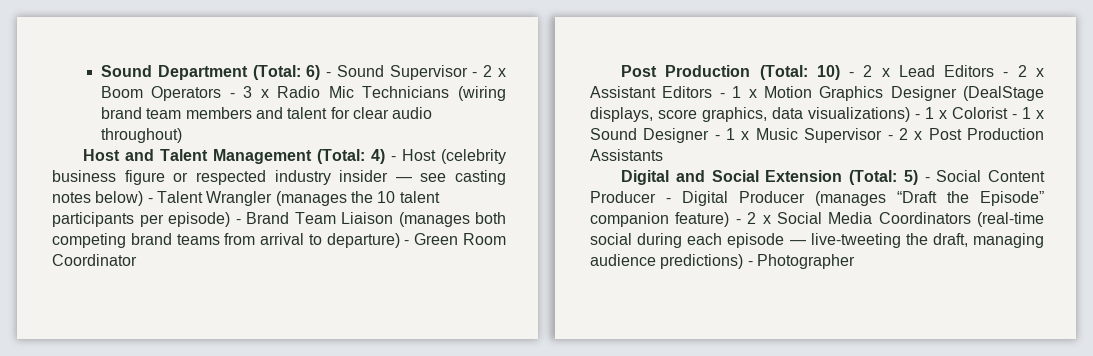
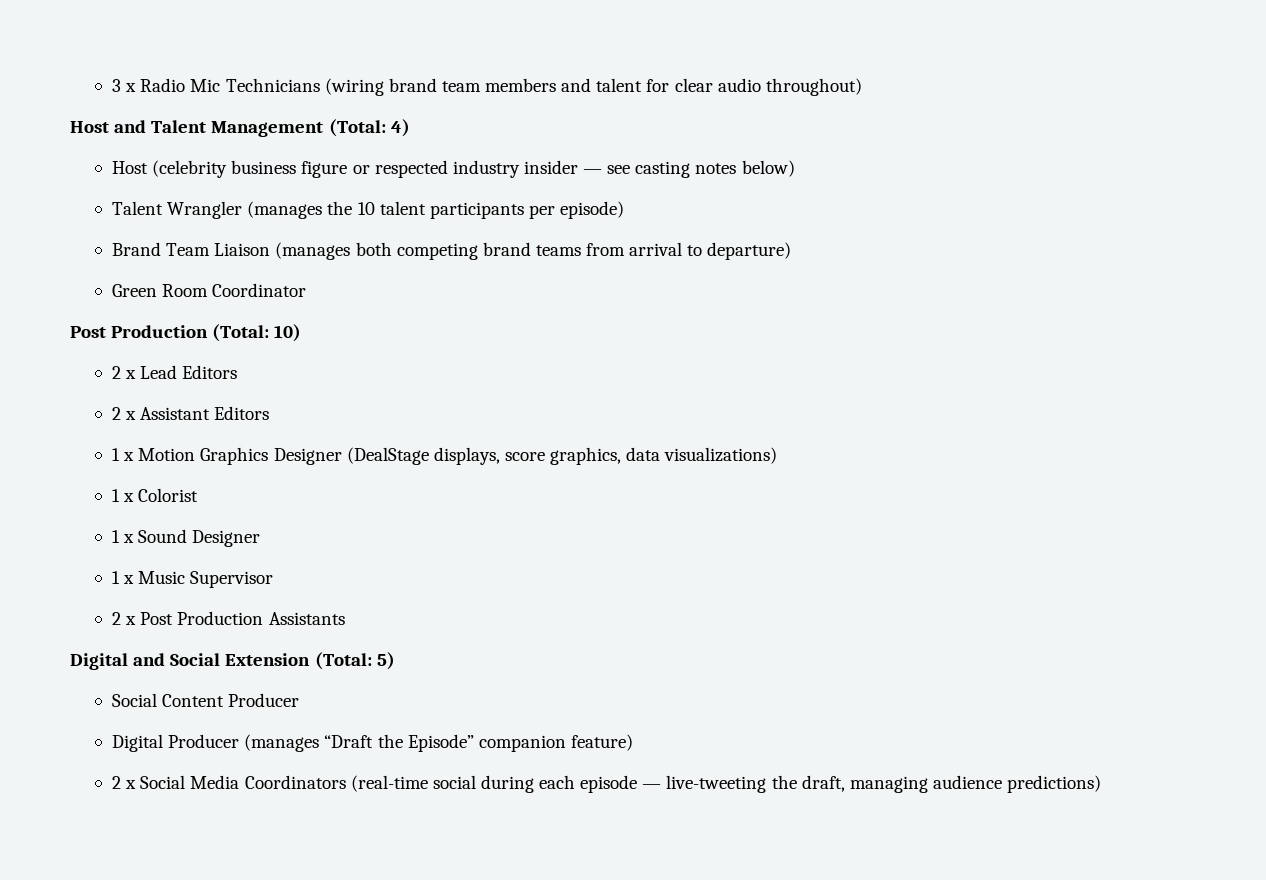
- Sound Department (Total: 6) - Sound Supervisor - 2 x Boom Operators - 3 x Radio Mic Technicians (wiring brand team members and talent for clear audio throughout)
+ 3 x Radio Mic Technicians (wiring brand team members and talent for clear audio throughout)
- Host and Talent Management (Total: 4) - Host (celebrity business figure or respected industry insider — see casting notes below) - Talent Wrangler (manages the 10 talent participants per episode) - Brand Team Liaison (manages both competing brand teams from arrival to departure) - Green Room Coordinator
+ Host and Talent Management (Total: 4)
+ Host (celebrity business figure or respected industry insider — see casting notes below)
+ Talent Wrangler (manages the 10 talent participants per episode)
+ Brand Team Liaison (manages both competing brand teams from arrival to departure)
+ Green Room Coordinator
- Post Production (Total: 10) - 2 x Lead Editors - 2 x Assistant Editors - 1 x Motion Graphics Designer (DealStage displays, score graphics, data visualizations) - 1 x Colorist - 1 x Sound Designer - 1 x Music Supervisor - 2 x Post Production Assistants
+ Post Production (Total: 10)
+ 2 x Lead Editors
+ 2 x Assistant Editors
+ 1 x Motion Graphics Designer (DealStage displays, score graphics, data visualizations)
+ 1 x Colorist
+ 1 x Sound Designer
+ 1 x Music Supervisor
+ 2 x Post Production Assistants
- Digital and Social Extension (Total: 5) - Social Content Producer - Digital Producer (manages “Draft the Episode” companion feature) - 2 x Social Media Coordinators (real-time social during each episode — live-tweeting the draft, managing audience predictions) - Photographer
+ Digital and Social Extension (Total: 5)
+ Social Content Producer
+ Digital Producer (manages “Draft the Episode” companion feature)
+ 2 x Social Media Coordinators (real-time social during each episode — live-tweeting the draft, managing audience predictions)

